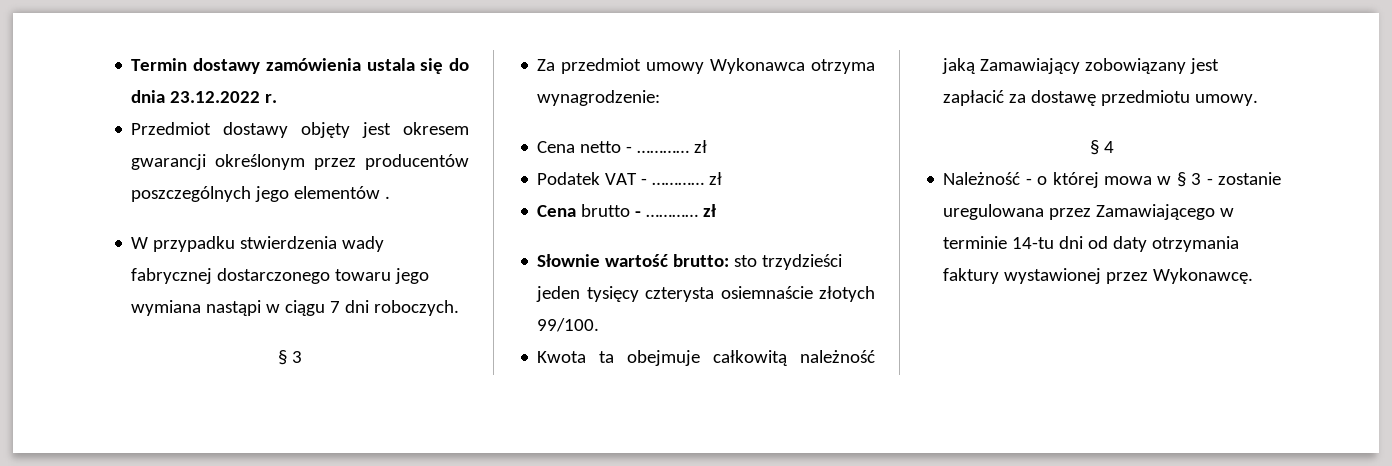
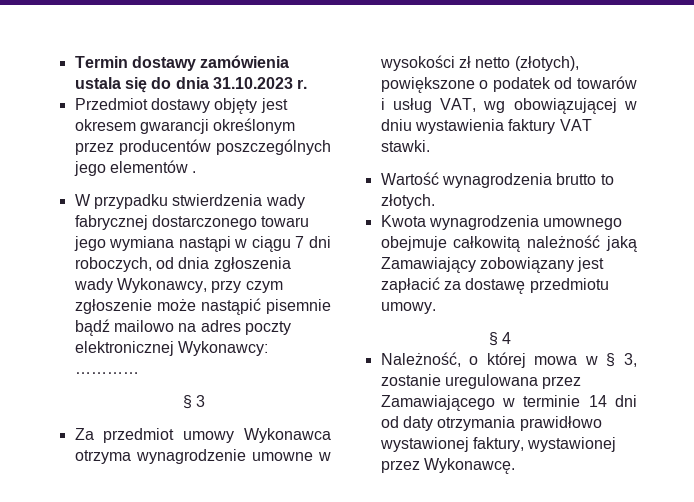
- Termin dostawy zamówienia ustala się do dnia 23.12.2022 r.
+ Termin dostawy zamówienia ustala się do dnia 31.10.2023 r.
- W przypadku stwierdzenia wady fabrycznej dostarczonego towaru jego wymiana nastąpi w ciągu 7 dni roboczych.
+ W przypadku stwierdzenia wady fabrycznej dostarczonego towaru jego wymiana nastąpi w ciągu 7 dni roboczych, od dnia zgłoszenia wady Wykonawcy, przy czym zgłoszenie może nastąpić pisemnie bądź mailowo na adres poczty elektronicznej Wykonawcy: …………
- Za przedmiot umowy Wykonawca otrzyma wynagrodzenie:
- Cena netto - ………… zł
- Podatek VAT - ………… zł
- Cena brutto - ………… zł
- Słownie wartość brutto: sto trzydzieści jeden tysięcy czterysta osiemnaście złotych 99/100.
+ Za przedmiot umowy Wykonawca otrzyma wynagrodzenie umowne w wysokości zł netto (złotych), powiększone o podatek od towarów i usług VAT, wg obowiązującej w dniu wystawienia faktury VAT stawki.
+ Wartość wynagrodzenia brutto to złotych.
- Kwota ta obejmuje całkowitą należność jaką Zamawiający zobowiązany jest zapłacić za dostawę przedmiotu umowy.
+ Kwota wynagrodzenia umownego obejmuje całkowitą należność jaką Zamawiający zobowiązany jest zapłacić za dostawę przedmiotu umowy.
- Należność - o której mowa w § 3 - zostanie uregulowana przez Zamawiającego w terminie 14-tu dni od daty otrzymania faktury wystawionej przez Wykonawcę.
+ Należność, o której mowa w § 3, zostanie uregulowana przez Zamawiającego w terminie 14 dni od daty otrzymania prawidłowo wystawionej faktury, wystawionej przez Wykonawcę.

